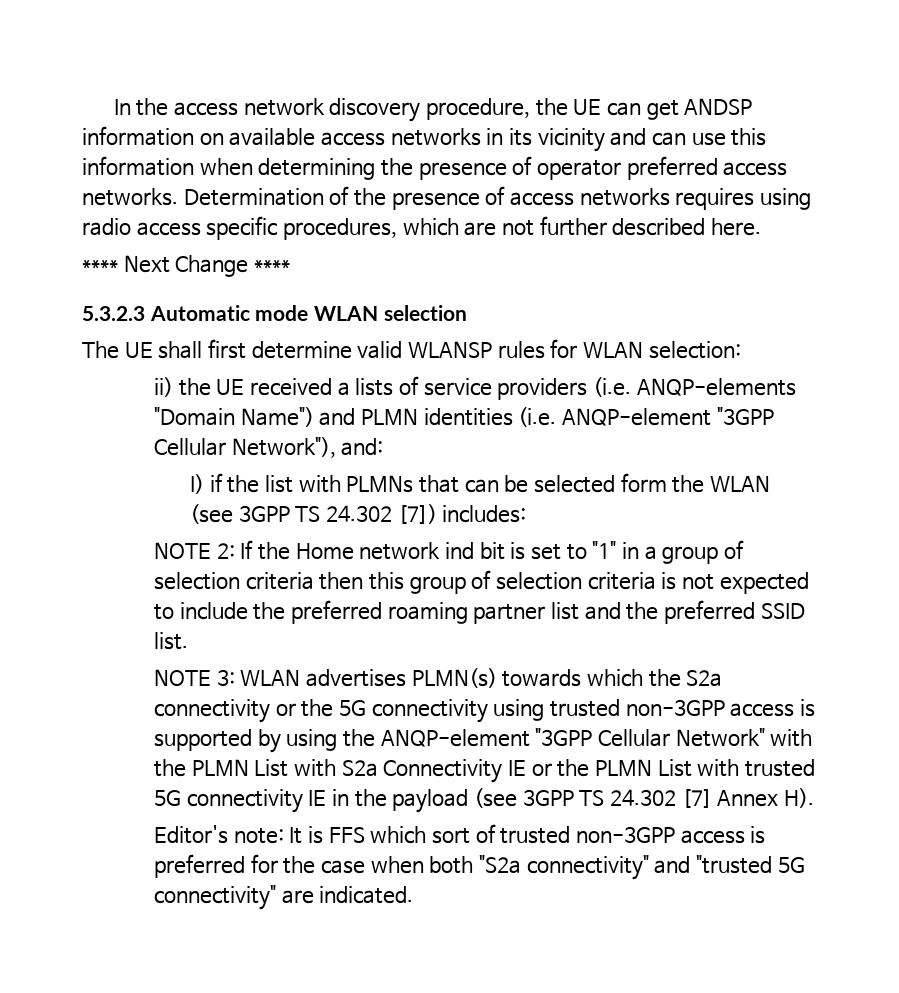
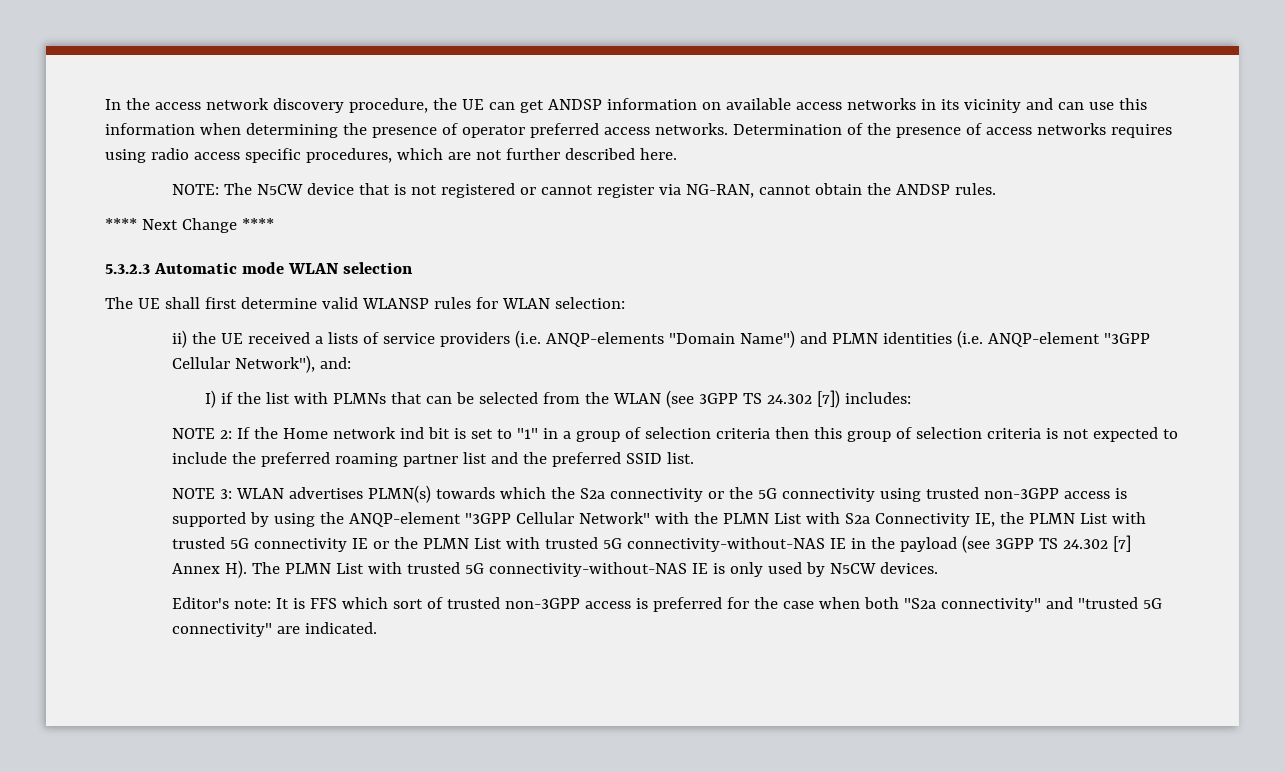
+ NOTE: The N5CW device that is not registered or cannot register via NG-RAN, cannot obtain the ANDSP rules.
- I) if the list with PLMNs that can be selected form the WLAN (see 3GPP TS 24.302 [7]) includes:
+ I) if the list with PLMNs that can be selected from the WLAN (see 3GPP TS 24.302 [7]) includes:
- NOTE 3: WLAN advertises PLMN(s) towards which the S2a connectivity or the 5G connectivity using trusted non-3GPP access is supported by using the ANQP-element "3GPP Cellular Network" with the PLMN List with S2a Connectivity IE or the PLMN List with trusted 5G connectivity IE in the payload (see 3GPP TS 24.302 [7] Annex H).
+ NOTE 3: WLAN advertises PLMN(s) towards which the S2a connectivity or the 5G connectivity using trusted non-3GPP access is supported by using the ANQP-element "3GPP Cellular Network" with the PLMN List with S2a Connectivity IE, the PLMN List with trusted 5G connectivity IE or the PLMN List with trusted 5G connectivity-without-NAS IE in the payload (see 3GPP TS 24.302 [7] Annex H). The PLMN List with trusted 5G connectivity-without-NAS IE is only used by N5CW devices.

